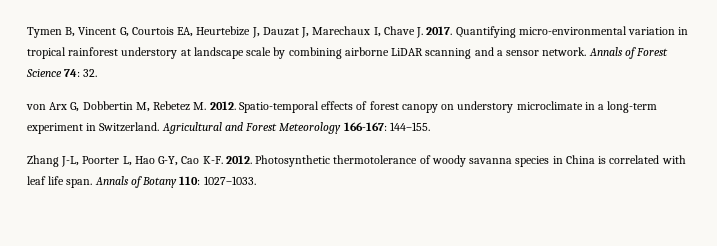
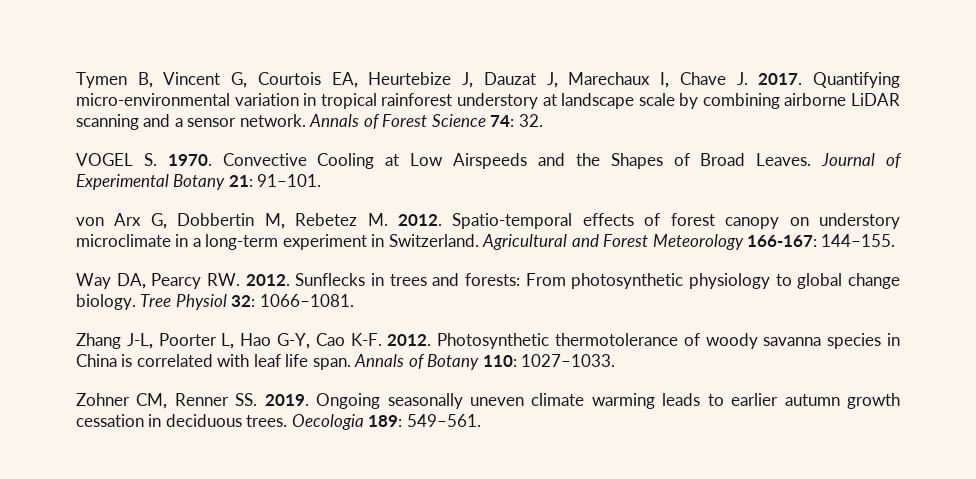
+ VOGEL S. 1970. Convective Cooling at Low Airspeeds and the Shapes of Broad Leaves. Journal of Experimental Botany 21: 91–101.
+ Way DA, Pearcy RW. 2012. Sunflecks in trees and forests: From photosynthetic physiology to global change biology. Tree Physiol 32: 1066–1081.
+ Zohner CM, Renner SS. 2019. Ongoing seasonally uneven climate warming leads to earlier autumn growth cessation in deciduous trees. Oecologia 189: 549–561.

